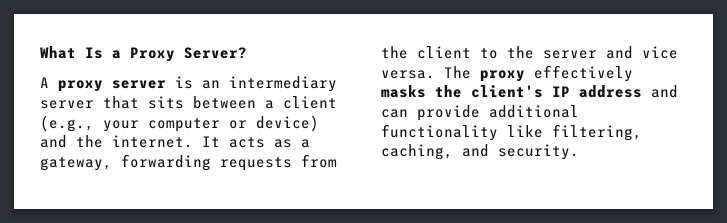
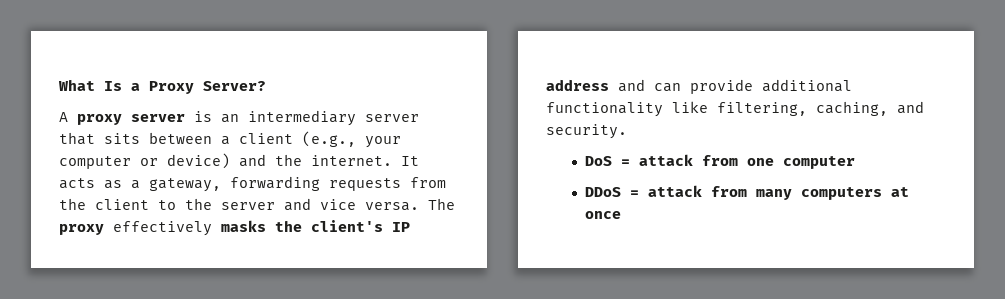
+ DoS = attack from one computer
+ DDoS = attack from many computers at once

